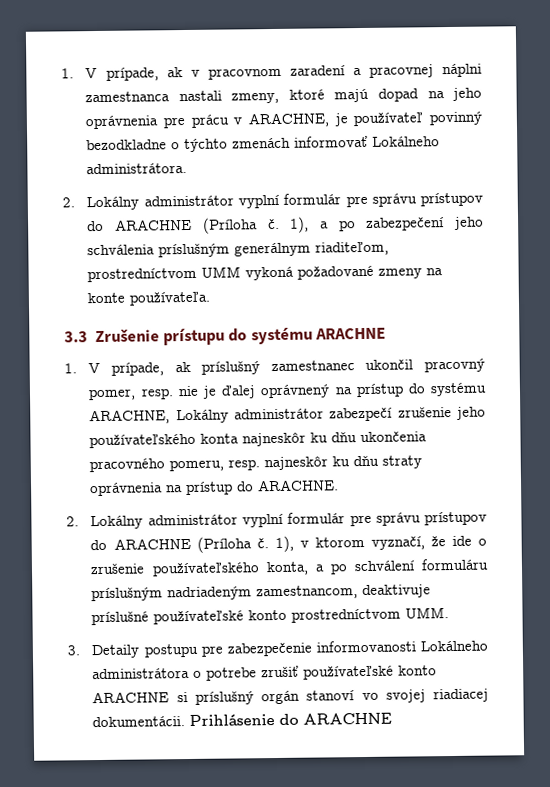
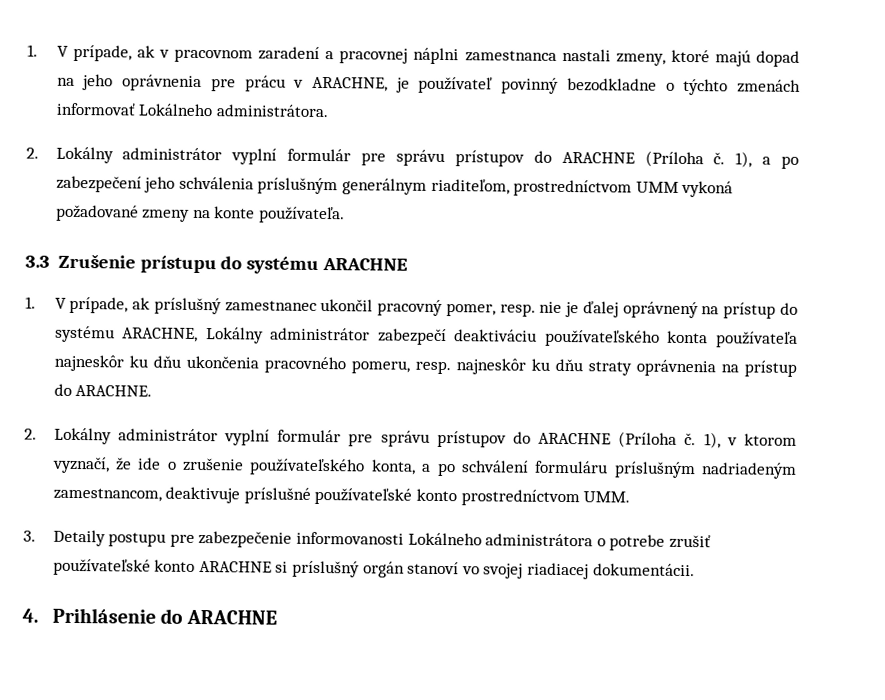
- 1. V prípade, ak príslušný zamestnanec ukončil pracovný pomer, resp. nie je ďalej oprávnený na prístup do systému ARACHNE, Lokálny administrátor zabezpečí zrušenie jeho používateľského konta najneskôr ku dňu ukončenia pracovného pomeru, resp. najneskôr ku dňu straty oprávnenia na prístup do ARACHNE.
+ 1. V prípade, ak príslušný zamestnanec ukončil pracovný pomer, resp. nie je ďalej oprávnený na prístup do systému ARACHNE, Lokálny administrátor zabezpečí deaktiváciu používateľského konta používateľa najneskôr ku dňu ukončenia pracovného pomeru, resp. najneskôr ku dňu straty oprávnenia na prístup do ARACHNE.
- 3. Detaily postupu pre zabezpečenie informovanosti Lokálneho administrátora o potrebe zrušiť používateľské konto ARACHNE si príslušný orgán stanoví vo svojej riadiacej dokumentácii. Prihlásenie do ARACHNE
+ 3. Detaily postupu pre zabezpečenie informovanosti Lokálneho administrátora o potrebe zrušiť používateľské konto ARACHNE si príslušný orgán stanoví vo svojej riadiacej dokumentácii.
+ 4. Prihlásenie do ARACHNE

